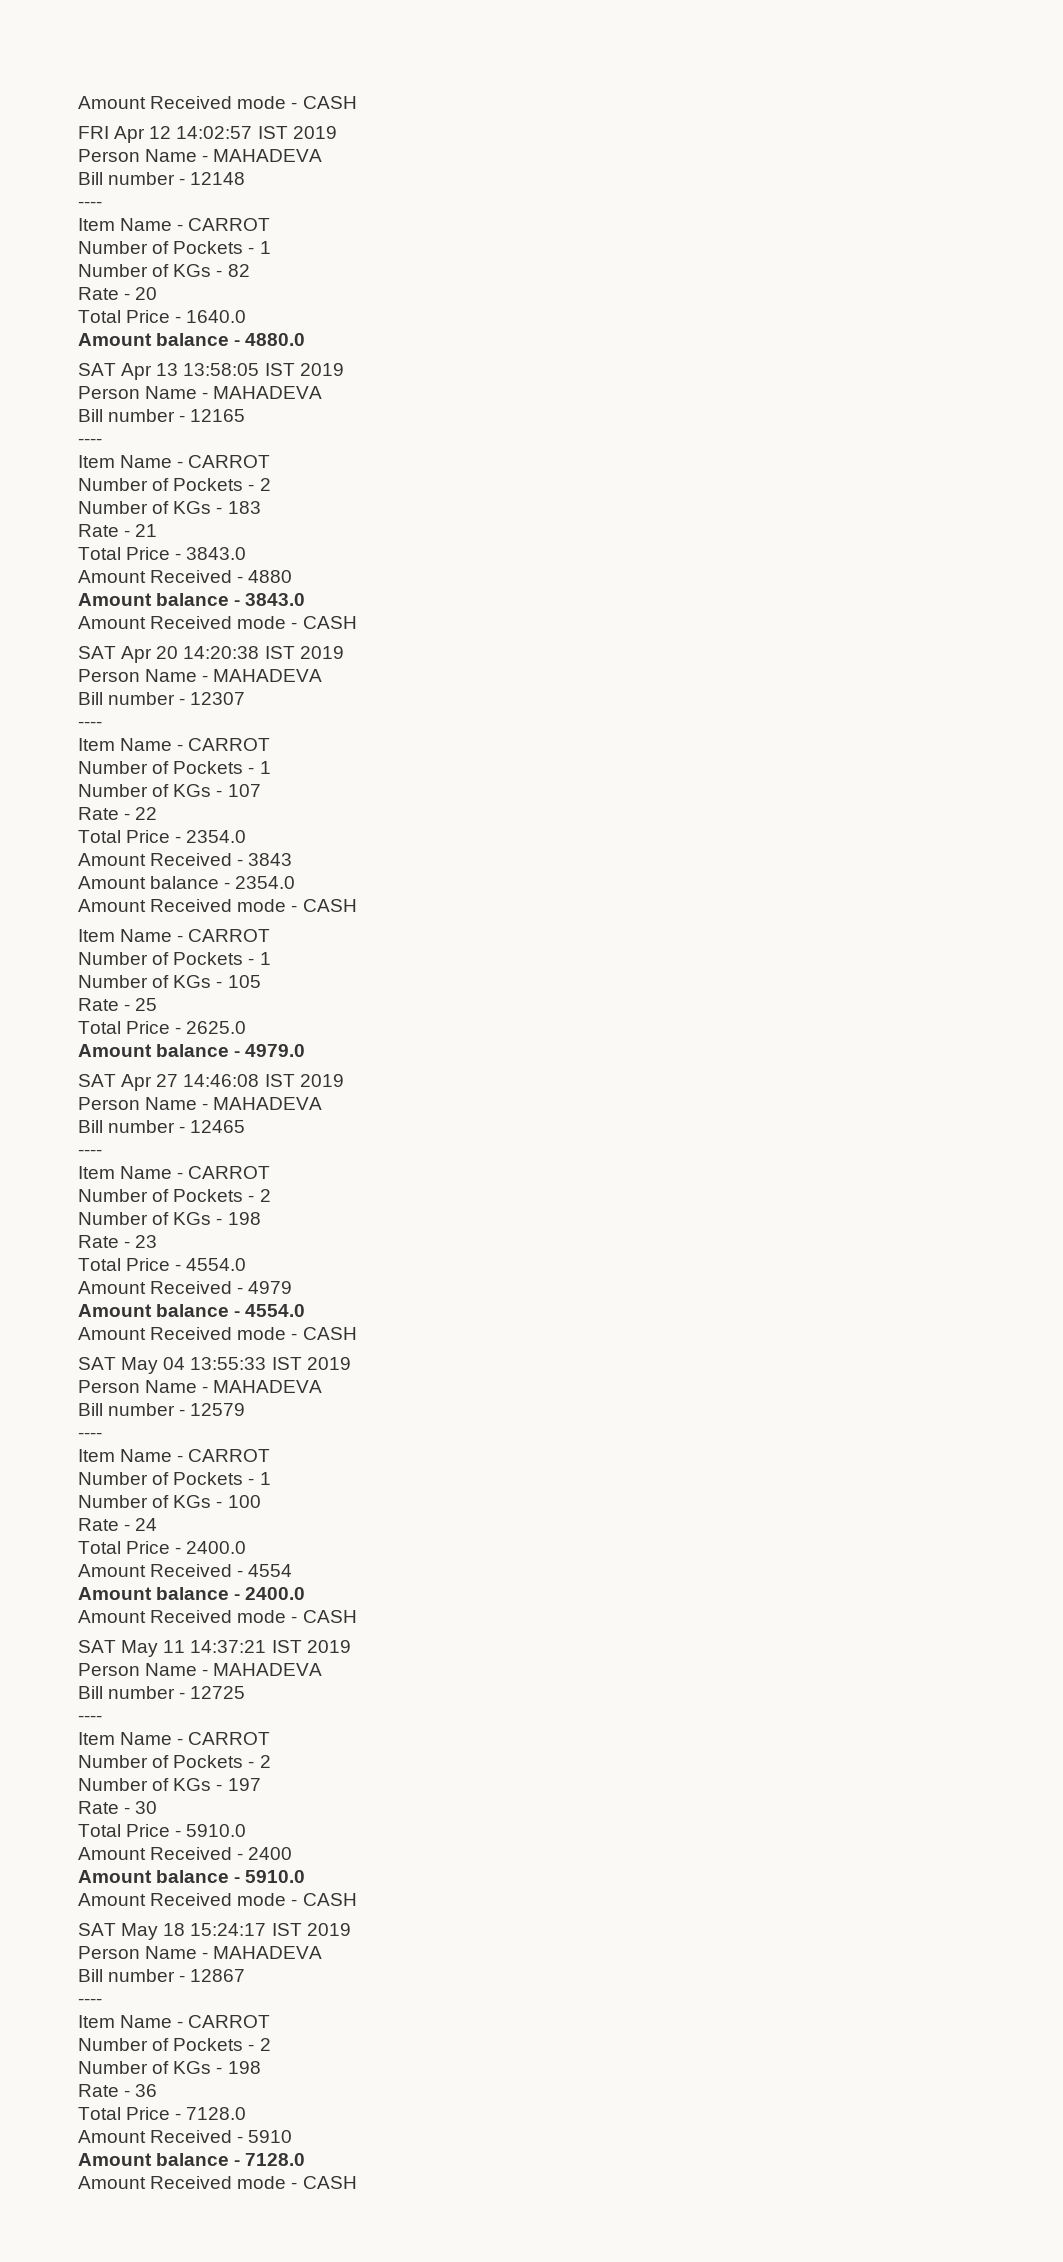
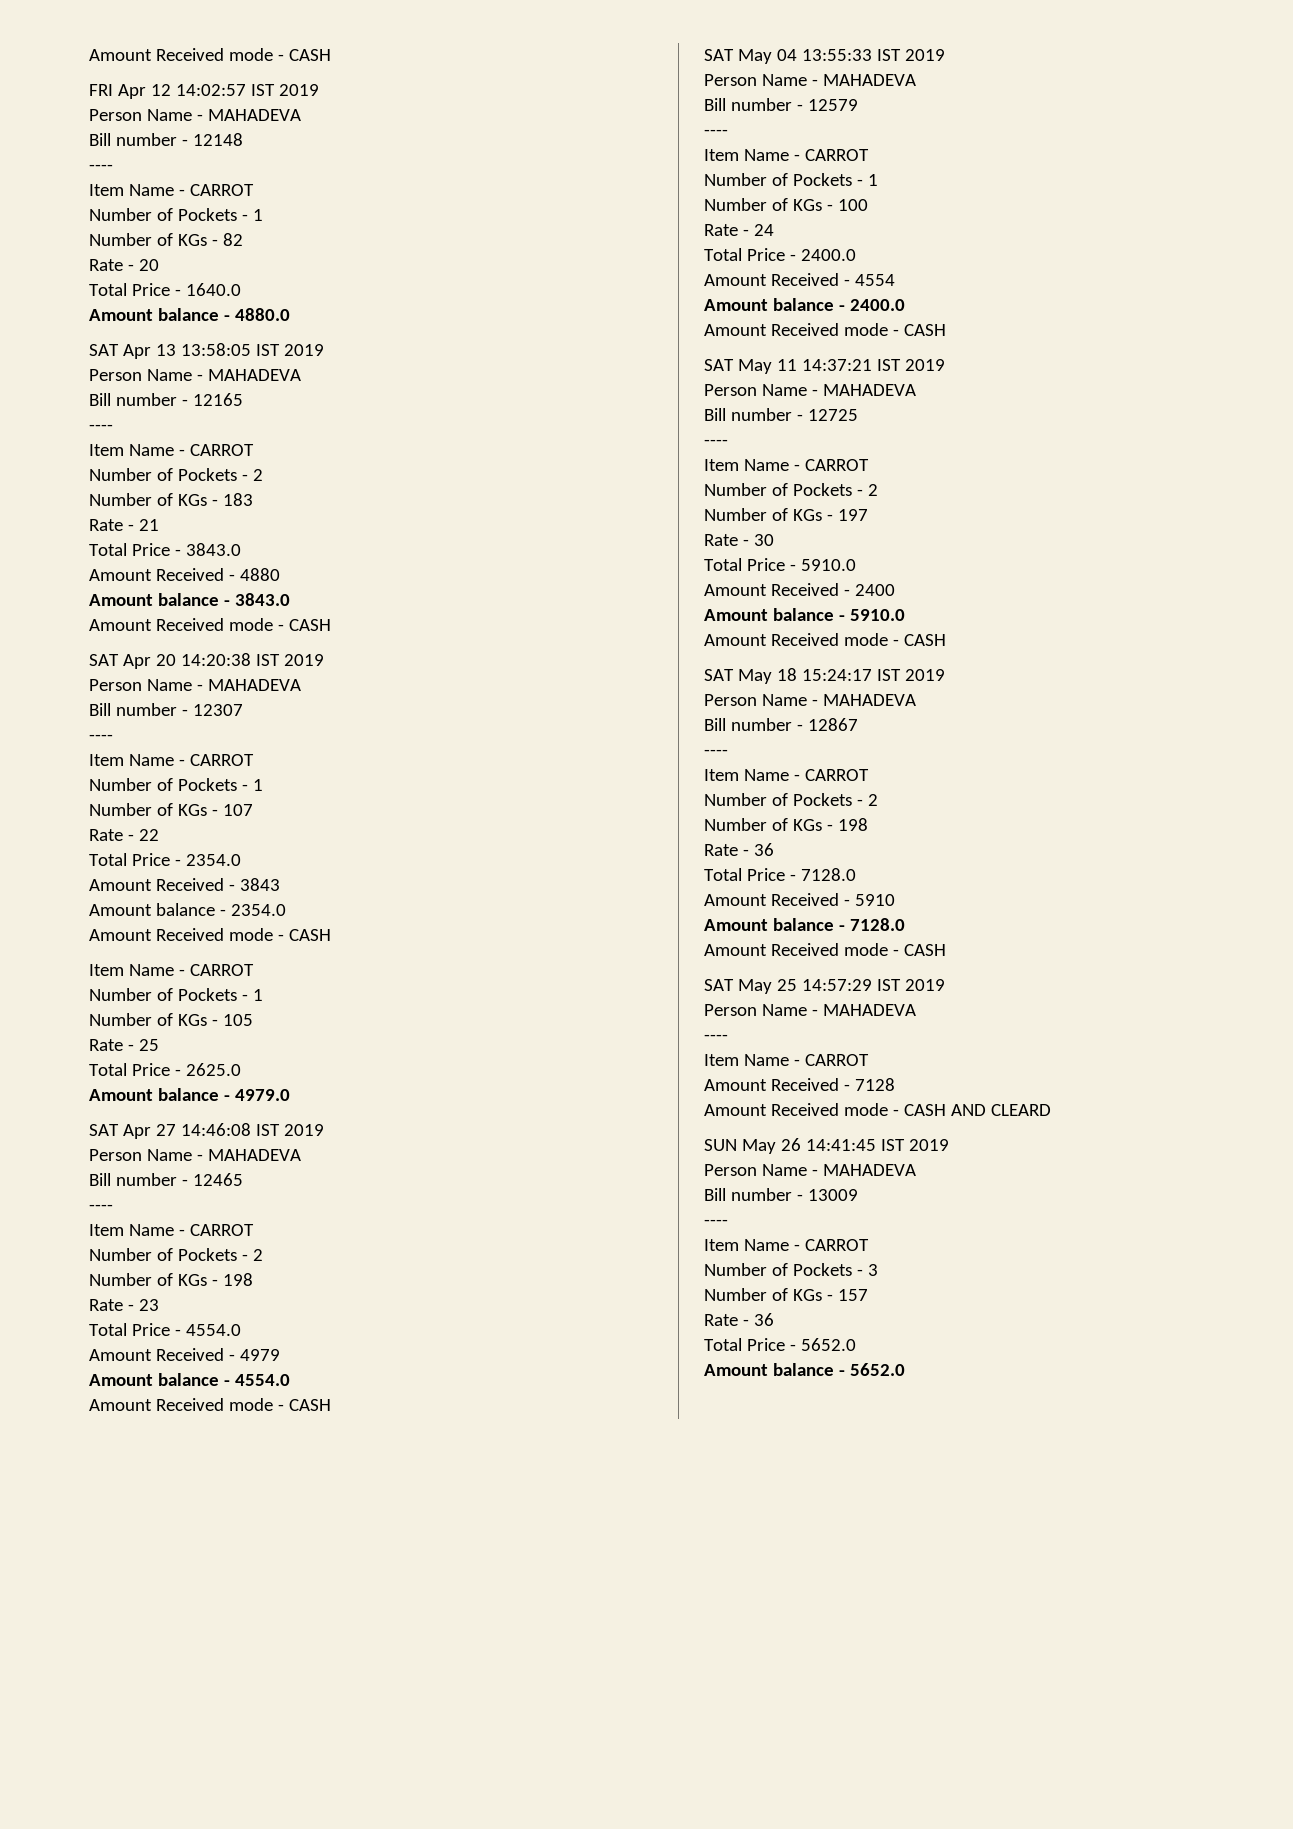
+ SAT May 25 14:57:29 IST 2019
+ Person Name - MAHADEVA
+ ----
+ Item Name - CARROT
+ Amount Received - 7128
+ Amount Received mode - CASH AND CLEARD
+ SUN May 26 14:41:45 IST 2019
+ Person Name - MAHADEVA
+ Bill number - 13009
+ ----
+ Item Name - CARROT
+ Number of Pockets - 3
+ Number of KGs - 157
+ Rate - 36
+ Total Price - 5652.0
+ Amount balance - 5652.0

